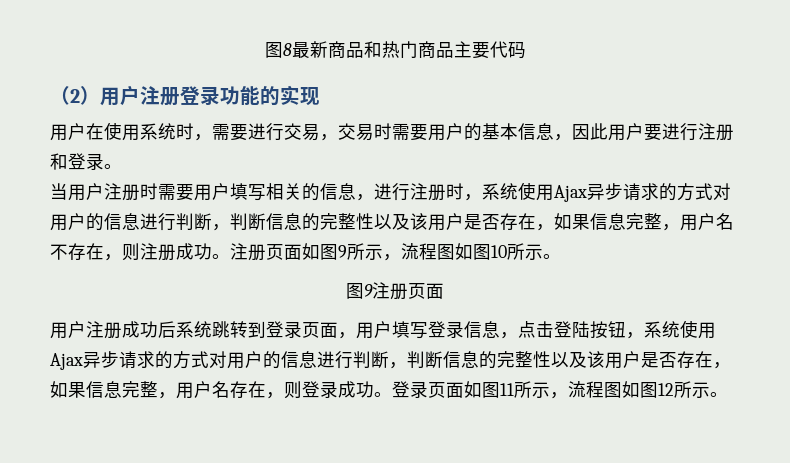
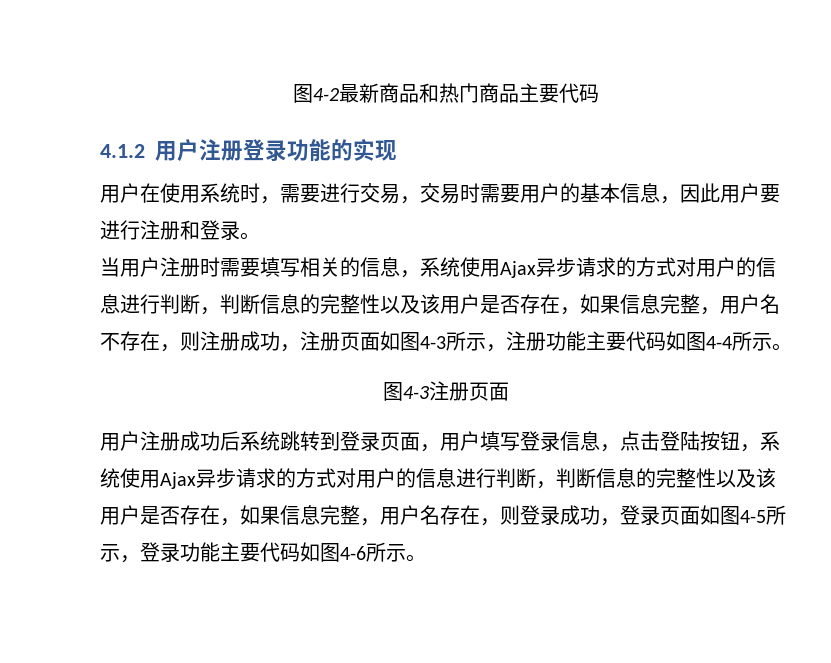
- 图8最新商品和热门商品主要代码
+ 图4-2最新商品和热门商品主要代码
- （2）用户注册登录功能的实现
+ 4.1.2用户注册登录功能的实现
- 当用户注册时需要用户填写相关的信息，进行注册时，系统使用Ajax异步请求的方式对用户的信息进行判断，判断信息的完整性以及该用户是否存在，如果信息完整，用户名不存在，则注册成功。注册页面如图9所示，流程图如图10所示。
+ 当用户注册时需要填写相关的信息，系统使用Ajax异步请求的方式对用户的信息进行判断，判断信息的完整性以及该用户是否存在，如果信息完整，用户名不存在，则注册成功，注册页面如图4-3所示，注册功能主要代码如图4-4所示。
- 图9注册页面
+ 图4-3注册页面
- 用户注册成功后系统跳转到登录页面，用户填写登录信息，点击登陆按钮，系统使用Ajax异步请求的方式对用户的信息进行判断，判断信息的完整性以及该用户是否存在，如果信息完整，用户名存在，则登录成功。登录页面如图11所示，流程图如图12所示。
+ 用户注册成功后系统跳转到登录页面，用户填写登录信息，点击登陆按钮，系统使用Ajax异步请求的方式对用户的信息进行判断，判断信息的完整性以及该用户是否存在，如果信息完整，用户名存在，则登录成功，登录页面如图4-5所示，登录功能主要代码如图4-6所示。

